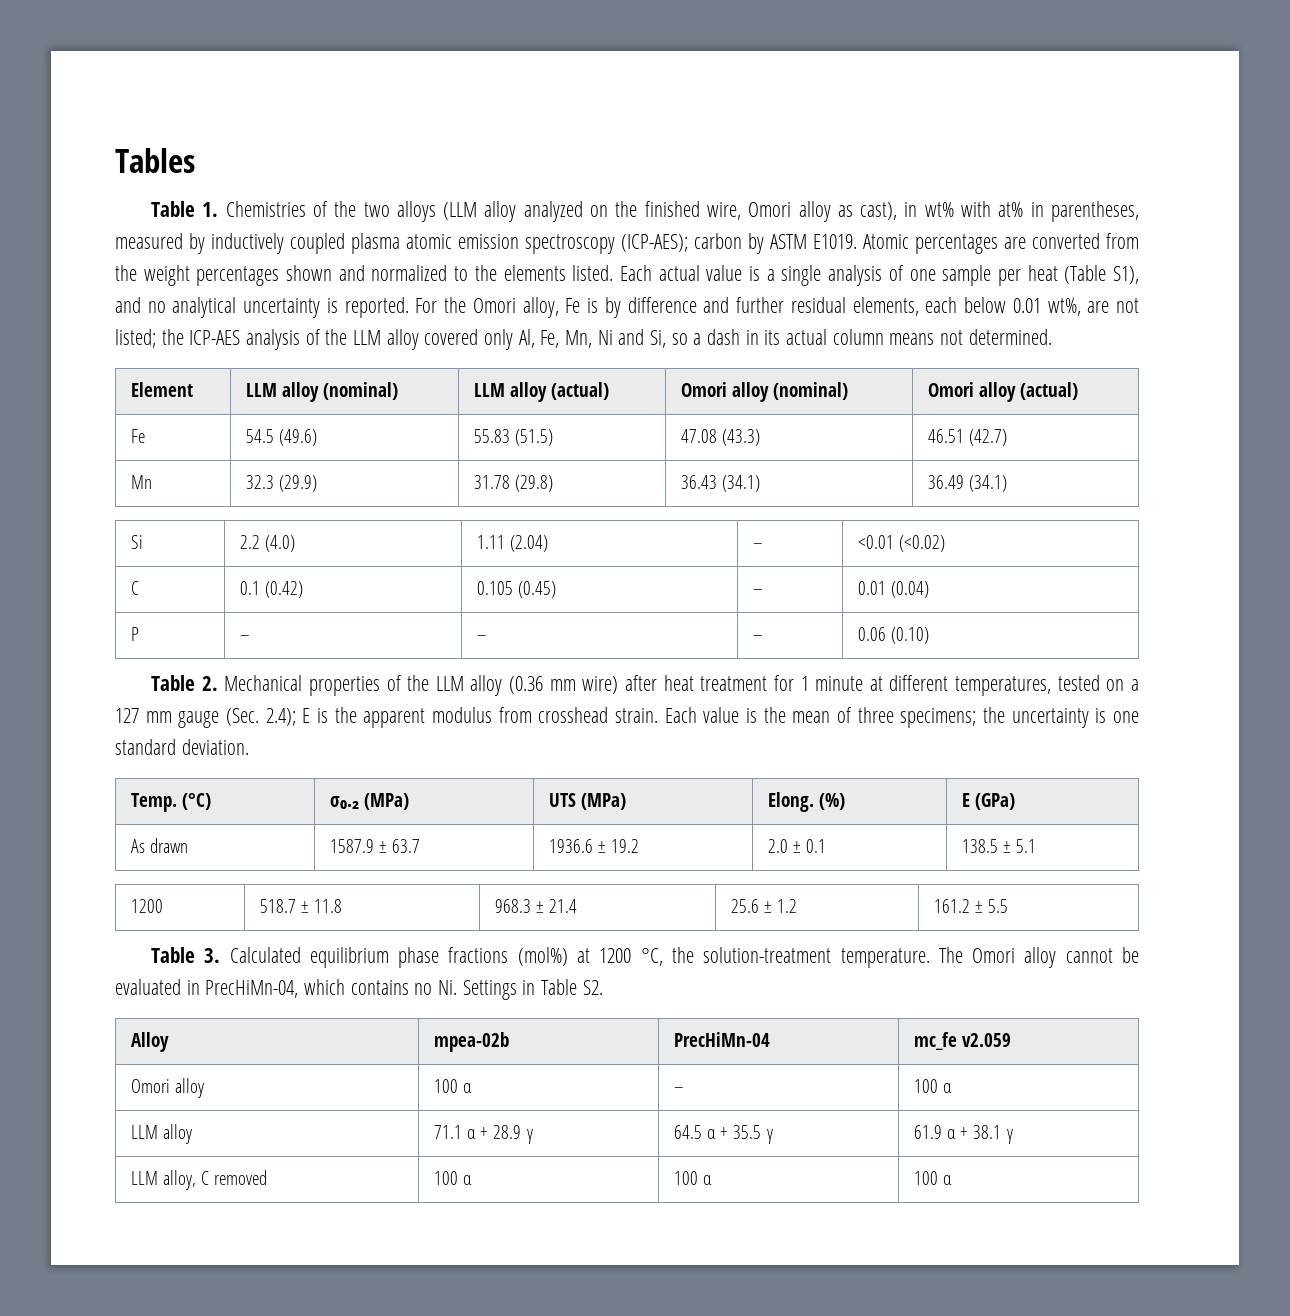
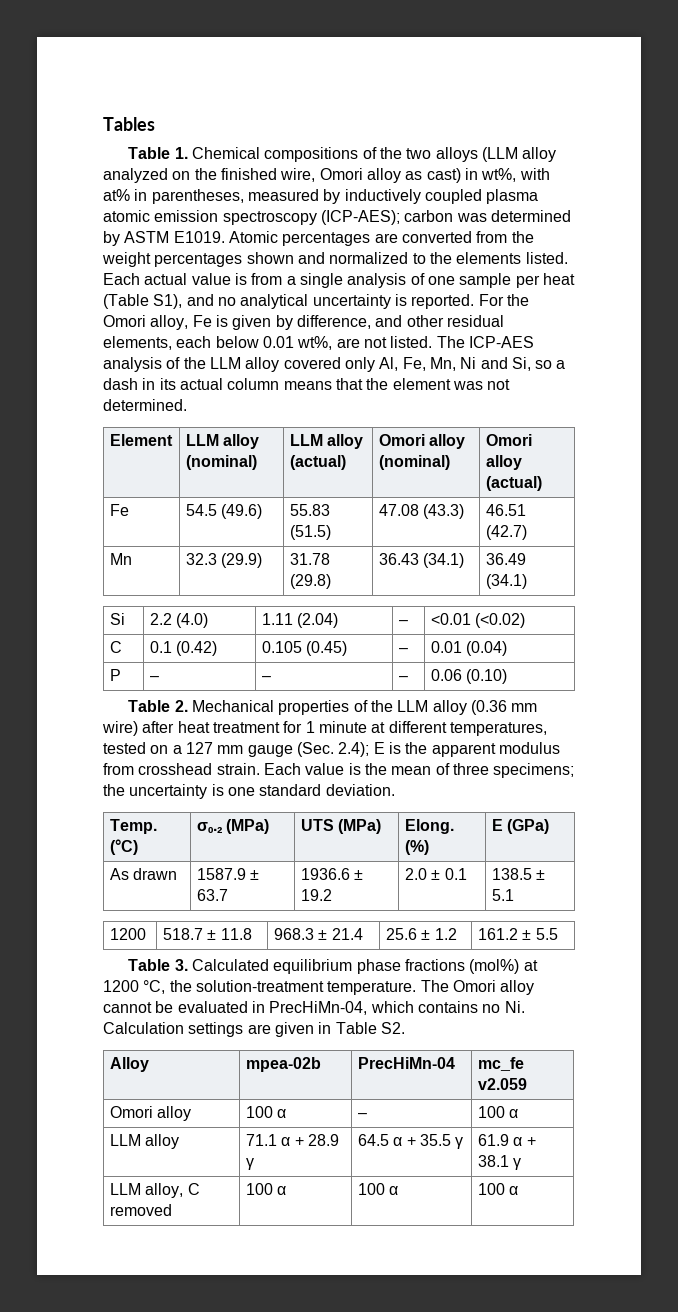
- Table 1. Chemistries of the two alloys (LLM alloy analyzed on the finished wire, Omori alloy as cast), in wt% with at% in parentheses, measured by inductively coupled plasma atomic emission spectroscopy (ICP-AES); carbon by ASTM E1019.
+ Table 1. Chemical compositions of the two alloys (LLM alloy analyzed on the finished wire, Omori alloy as cast) in wt%, with at% in parentheses, measured by inductively coupled plasma atomic emission spectroscopy (ICP-AES); carbon was determined by ASTM E1019.
- Each actual value is a single analysis of one sample per heat (Table S1), and no analytical uncertainty is reported.
+ Each actual value is from a single analysis of one sample per heat (Table S1), and no analytical uncertainty is reported.
- For the Omori alloy, Fe is by difference and further residual elements, each below 0.01 wt%, are not listed; the ICP-AES analysis of the LLM alloy covered only Al, Fe, Mn, Ni and Si, so a dash in its actual column means not determined.
+ For the Omori alloy, Fe is given by difference, and other residual elements, each below 0.01 wt%, are not listed. The ICP-AES analysis of the LLM alloy covered only Al, Fe, Mn, Ni and Si, so a dash in its actual column means that the element was not determined.
- The Omori alloy cannot be evaluated in PrecHiMn-04, which contains no Ni. Settings in Table S2.
+ The Omori alloy cannot be evaluated in PrecHiMn-04, which contains no Ni. Calculation settings are given in Table S2.

